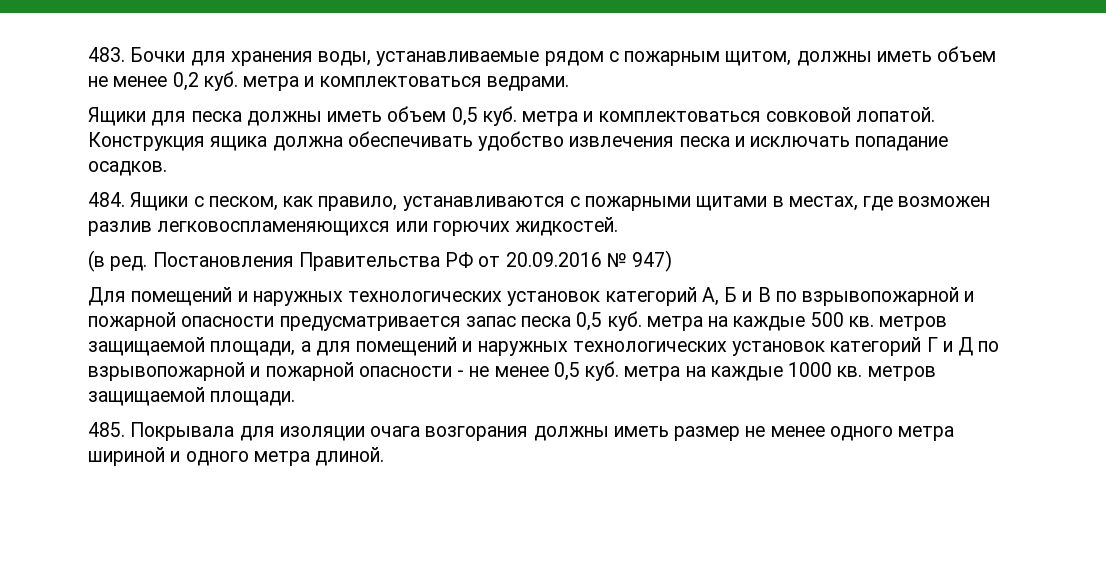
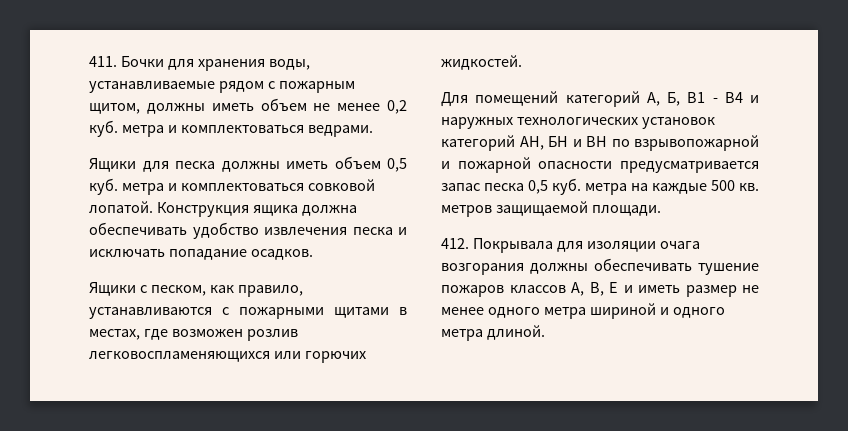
- 483. Бочки для хранения воды, устанавливаемые рядом с пожарным щитом, должны иметь объем не менее 0,2 куб. метра и комплектоваться ведрами.
+ 411. Бочки для хранения воды, устанавливаемые рядом с пожарным щитом, должны иметь объем не менее 0,2 куб. метра и комплектоваться ведрами.
- 484. Ящики с песком, как правило, устанавливаются с пожарными щитами в местах, где возможен разлив легковоспламеняющихся или горючих жидкостей.
+ Ящики с песком, как правило, устанавливаются с пожарными щитами в местах, где возможен розлив легковоспламеняющихся или горючих жидкостей.
- (в ред. Постановления Правительства РФ от 20.09.2016 № 947)
- Для помещений и наружных технологических установок категорий А, Б и В по взрывопожарной и пожарной опасности предусматривается запас песка 0,5 куб. метра на каждые 500 кв. метров защищаемой площади, а для помещений и наружных технологических установок категорий Г и Д по взрывопожарной и пожарной опасности - не менее 0,5 куб. метра на каждые 1000 кв. метров защищаемой площади.
+ Для помещений категорий А, Б, В1 - В4 и наружных технологических установок категорий АН, БН и ВН по взрывопожарной и пожарной опасности предусматривается запас песка 0,5 куб. метра на каждые 500 кв. метров защищаемой площади.
- 485. Покрывала для изоляции очага возгорания должны иметь размер не менее одного метра шириной и одного метра длиной.
+ 412. Покрывала для изоляции очага возгорания должны обеспечивать тушение пожаров классов A, B, E и иметь размер не менее одного метра шириной и одного метра длиной.

